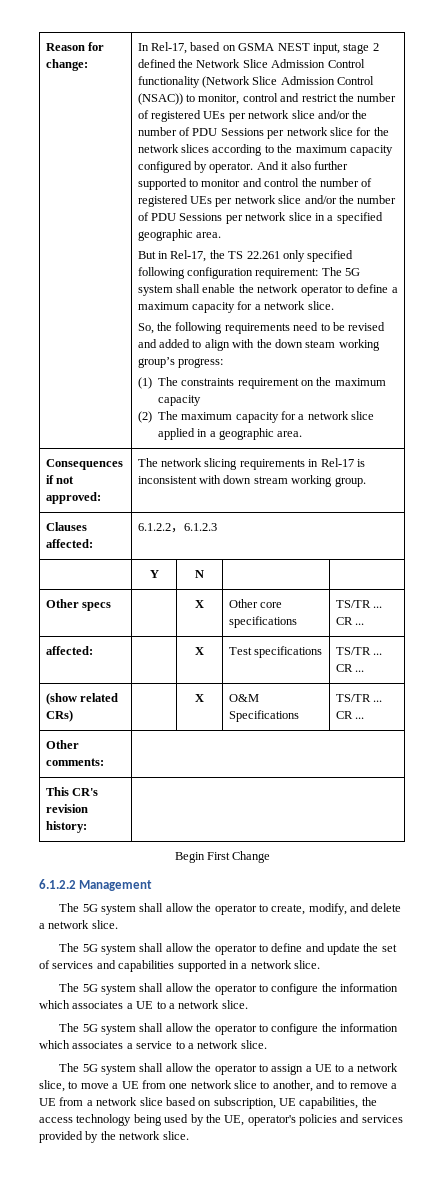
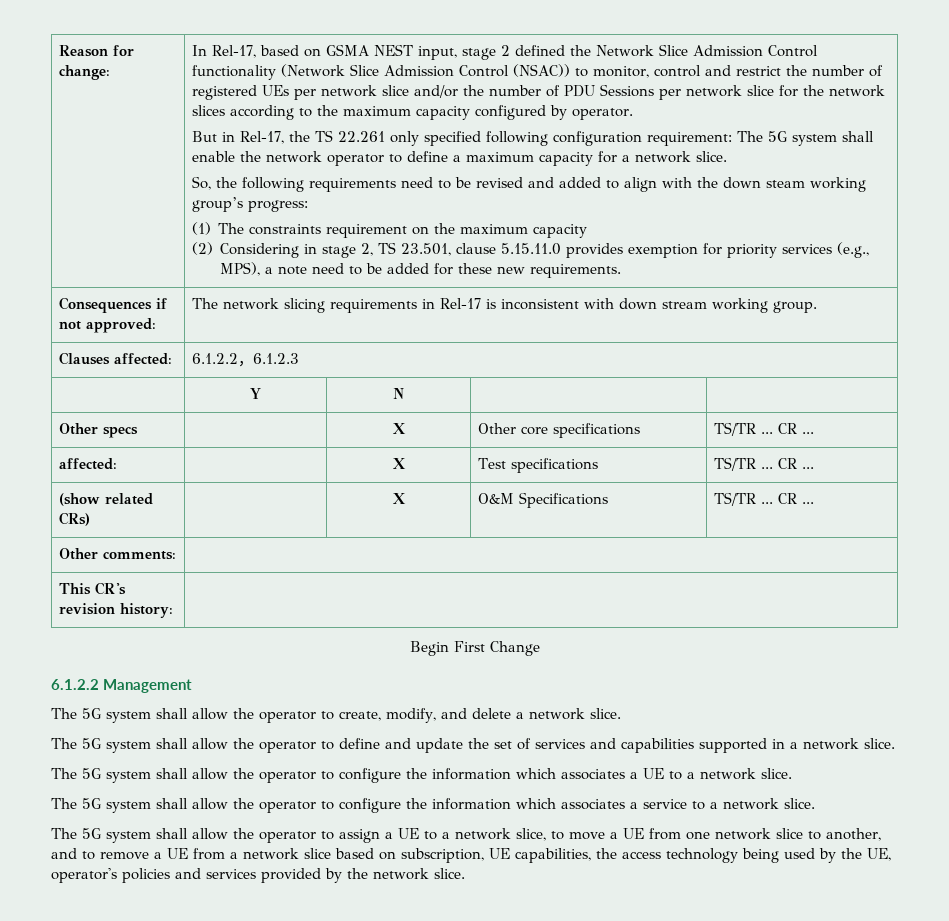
- And it also further supported to monitor and control the number of registered UEs per network slice and/or the number of PDU Sessions per network slice in a specified geographic area.
- (2) The maximum capacity for a network slice applied in a geographic area.
+ (2) Considering in stage 2, TS 23.501, clause 5.15.11.0 provides exemption for priority services (e.g., MPS), a note need to be added for these new requirements.

